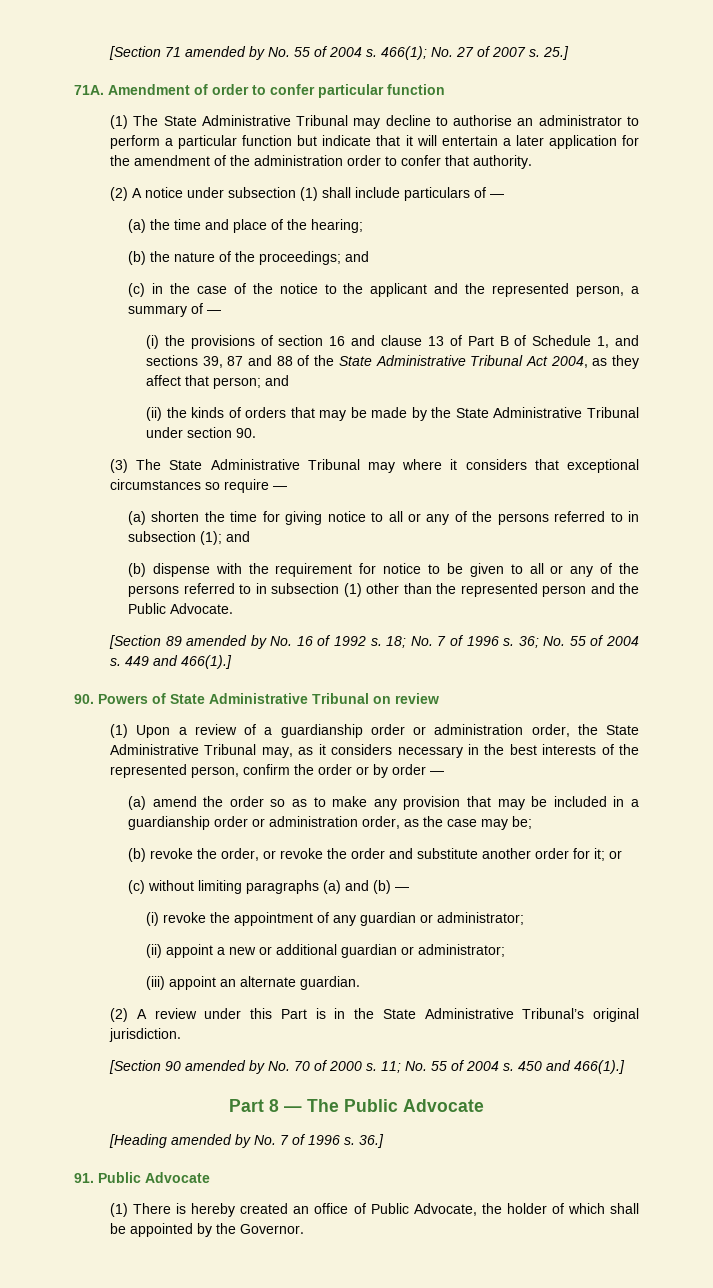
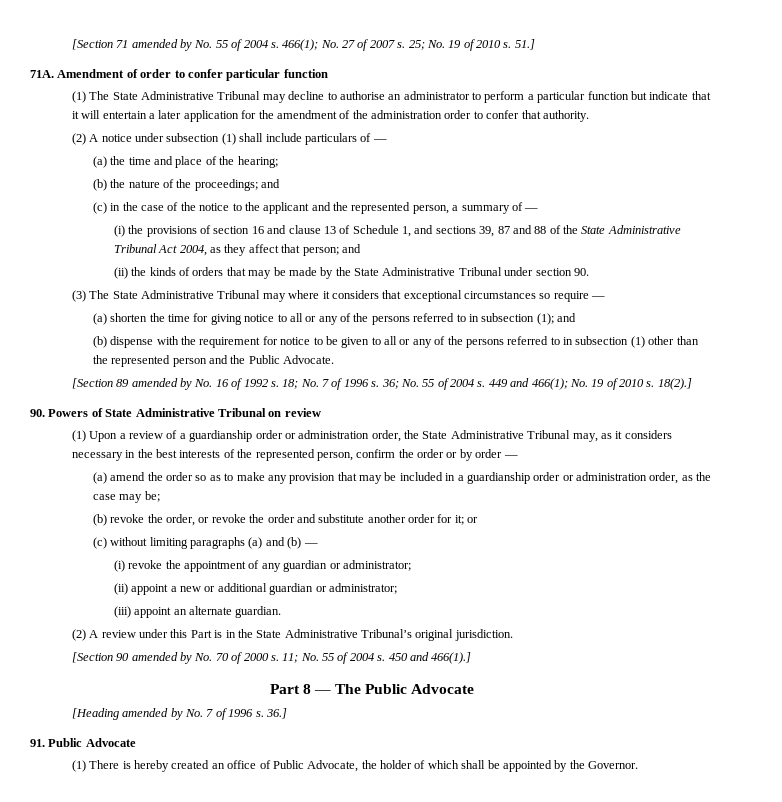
- 25.]
+ 25; No. 19 of 2010 s. 51.]
- (i) the provisions of section 16 and clause 13 of Part B of Schedule 1, and sections 39, 87 and 88 of the State Administrative Tribunal Act 2004, as they affect that person; and
+ (i) the provisions of section 16 and clause 13 of Schedule 1, and sections 39, 87 and 88 of the State Administrative Tribunal Act 2004, as they affect that person; and
- 449 and 466(1).]
+ 449 and 466(1); No. 19 of 2010 s. 18(2).]

